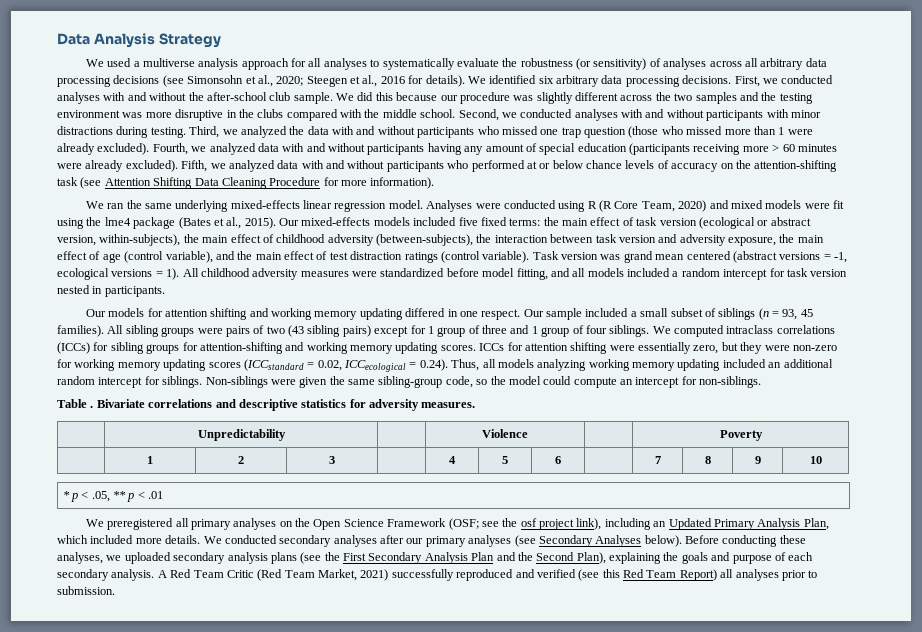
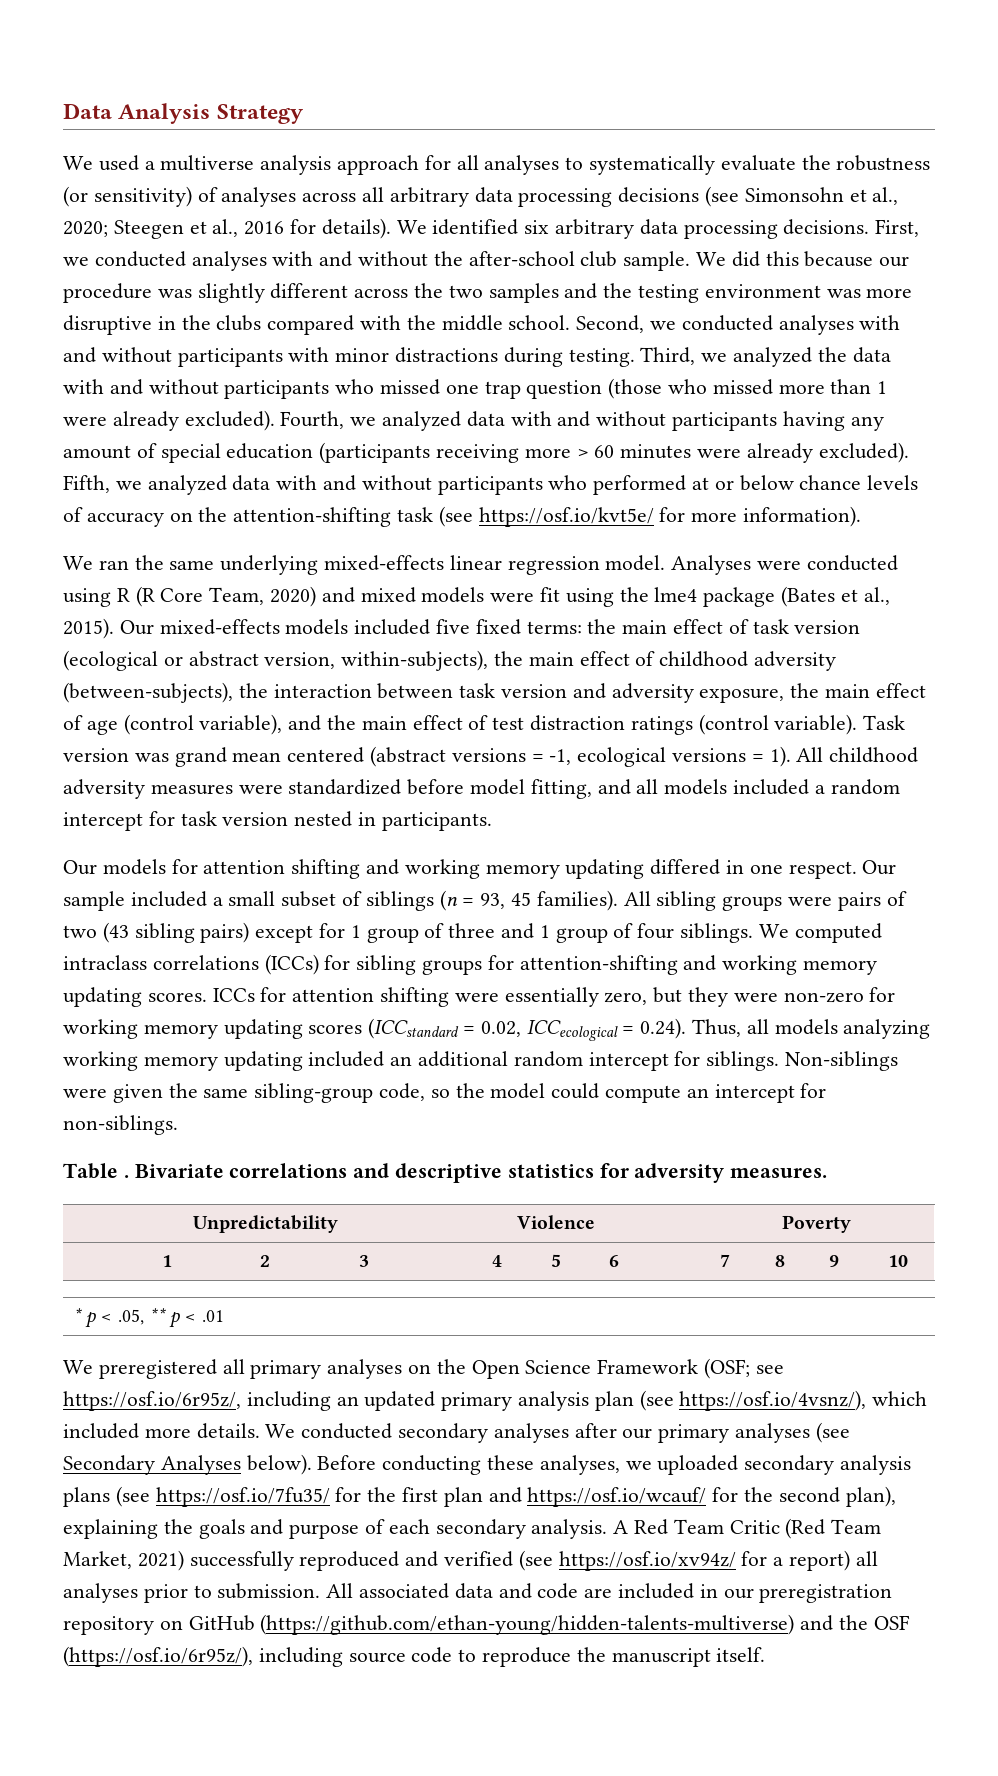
- Fifth, we analyzed data with and without participants who performed at or below chance levels of accuracy on the attention-shifting task (see Attention Shifting Data Cleaning Procedure for more information).
+ Fifth, we analyzed data with and without participants who performed at or below chance levels of accuracy on the attention-shifting task (see https://osf.io/kvt5e/ for more information).
- We preregistered all primary analyses on the Open Science Framework (OSF; see the osf project link), including an Updated Primary Analysis Plan, which included more details.
+ We preregistered all primary analyses on the Open Science Framework (OSF; see https://osf.io/6r95z/, including an updated primary analysis plan (see https://osf.io/4vsnz/), which included more details.
- Before conducting these analyses, we uploaded secondary analysis plans (see the First Secondary Analysis Plan and the Second Plan), explaining the goals and purpose of each secondary analysis.
+ Before conducting these analyses, we uploaded secondary analysis plans (see https://osf.io/7fu35/ for the first plan and https://osf.io/wcauf/ for the second plan), explaining the goals and purpose of each secondary analysis.
- A Red Team Critic (Red Team Market, 2021) successfully reproduced and verified (see this Red Team Report) all analyses prior to submission.
+ A Red Team Critic (Red Team Market, 2021) successfully reproduced and verified (see https://osf.io/xv94z/ for a report) all analyses prior to submission.
+ All associated data and code are included in our preregistration repository on GitHub (https://github.com/ethan-young/hidden-talents-multiverse) and the OSF (https://osf.io/6r95z/), including source code to reproduce the manuscript itself.

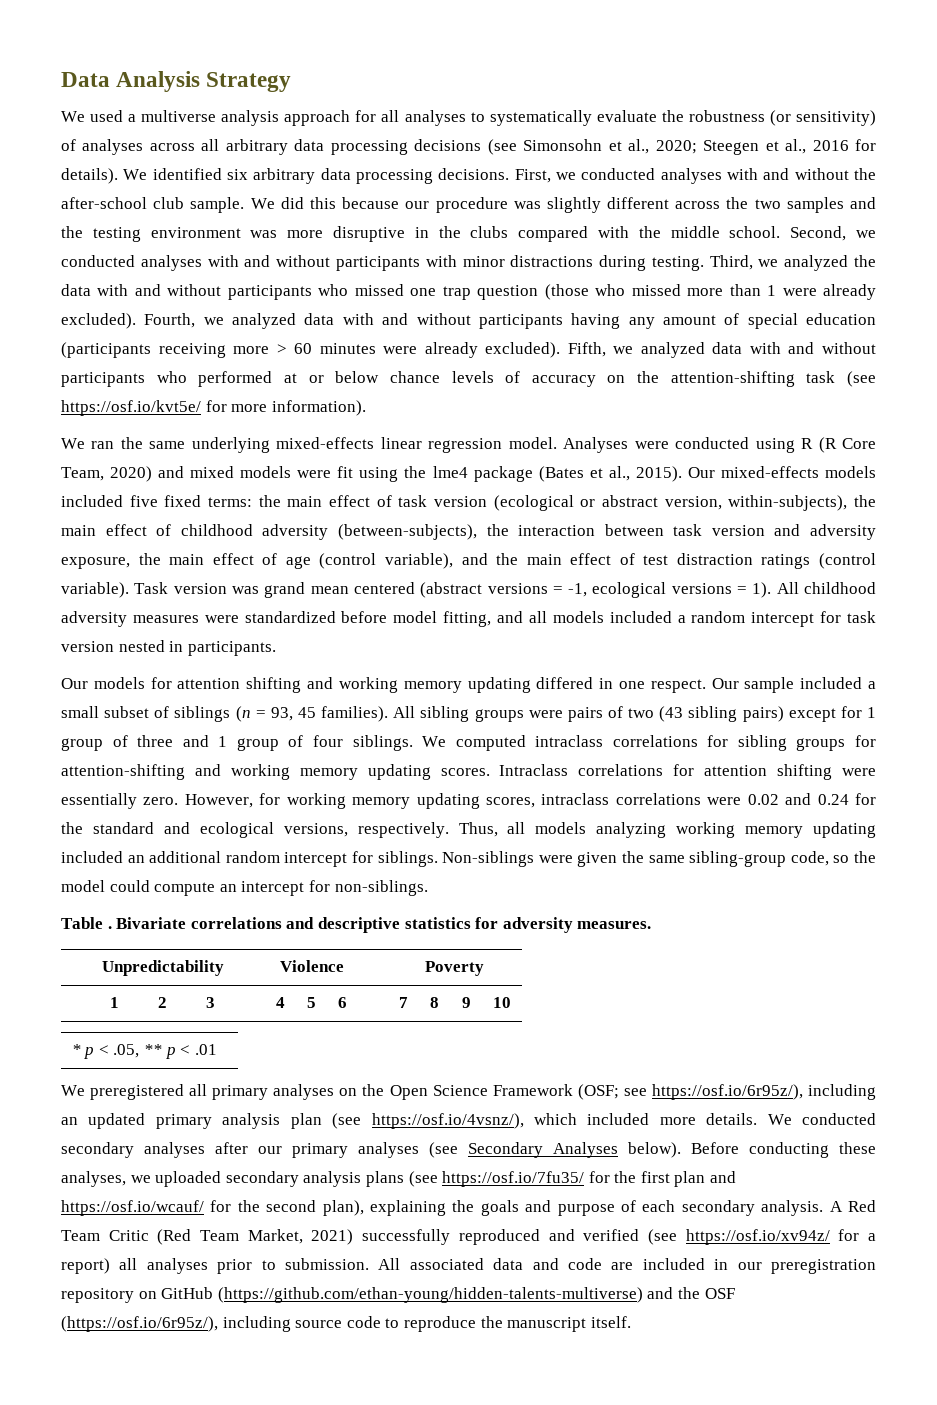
- We computed intraclass correlations (ICCs) for sibling groups for attention-shifting and working memory updating scores.
+ We computed intraclass correlations for sibling groups for attention-shifting and working memory updating scores.
- ICCs for attention shifting were essentially zero, but they were non-zero for working memory updating scores (ICCstandard = 0.02, ICCecological = 0.24). Thus, all models analyzing working memory updating included an additional random intercept for siblings.
+ Intraclass correlations for attention shifting were essentially zero. However, for working memory updating scores, intraclass correlations were 0.02 and 0.24 for the standard and ecological versions, respectively. Thus, all models analyzing working memory updating included an additional random intercept for siblings.
- We preregistered all primary analyses on the Open Science Framework (OSF; see https://osf.io/6r95z/, including an updated primary analysis plan (see https://osf.io/4vsnz/), which included more details.
+ We preregistered all primary analyses on the Open Science Framework (OSF; see https://osf.io/6r95z/), including an updated primary analysis plan (see https://osf.io/4vsnz/), which included more details.

